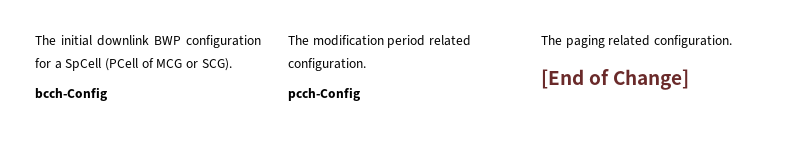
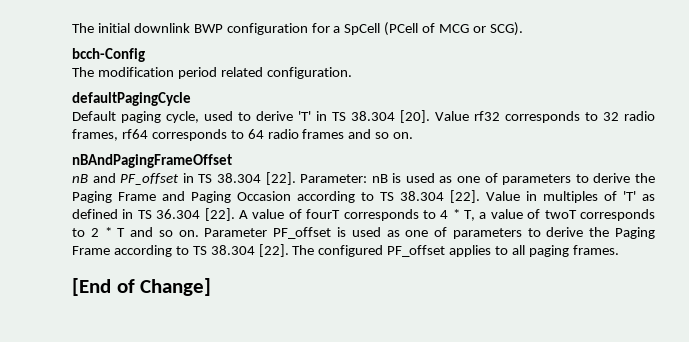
- pcch-Config
- The paging related configuration.
+ defaultPagingCycle
+ Default paging cycle, used to derive 'T' in TS 38.304 [20]. Value rf32 corresponds to 32 radio frames, rf64 corresponds to 64 radio frames and so on.
+ nBAndPagingFrameOffset
+ nB and PF_offset in TS 38.304 [22]. Parameter: nB is used as one of parameters to derive the Paging Frame and Paging Occasion according to TS 38.304 [22]. Value in multiples of 'T' as defined in TS 36.304 [22]. A value of fourT corresponds to 4 * T, a value of twoT corresponds to 2 * T and so on. Parameter PF_offset is used as one of parameters to derive the Paging Frame according to TS 38.304 [22]. The configured PF_offset applies to all paging frames.

